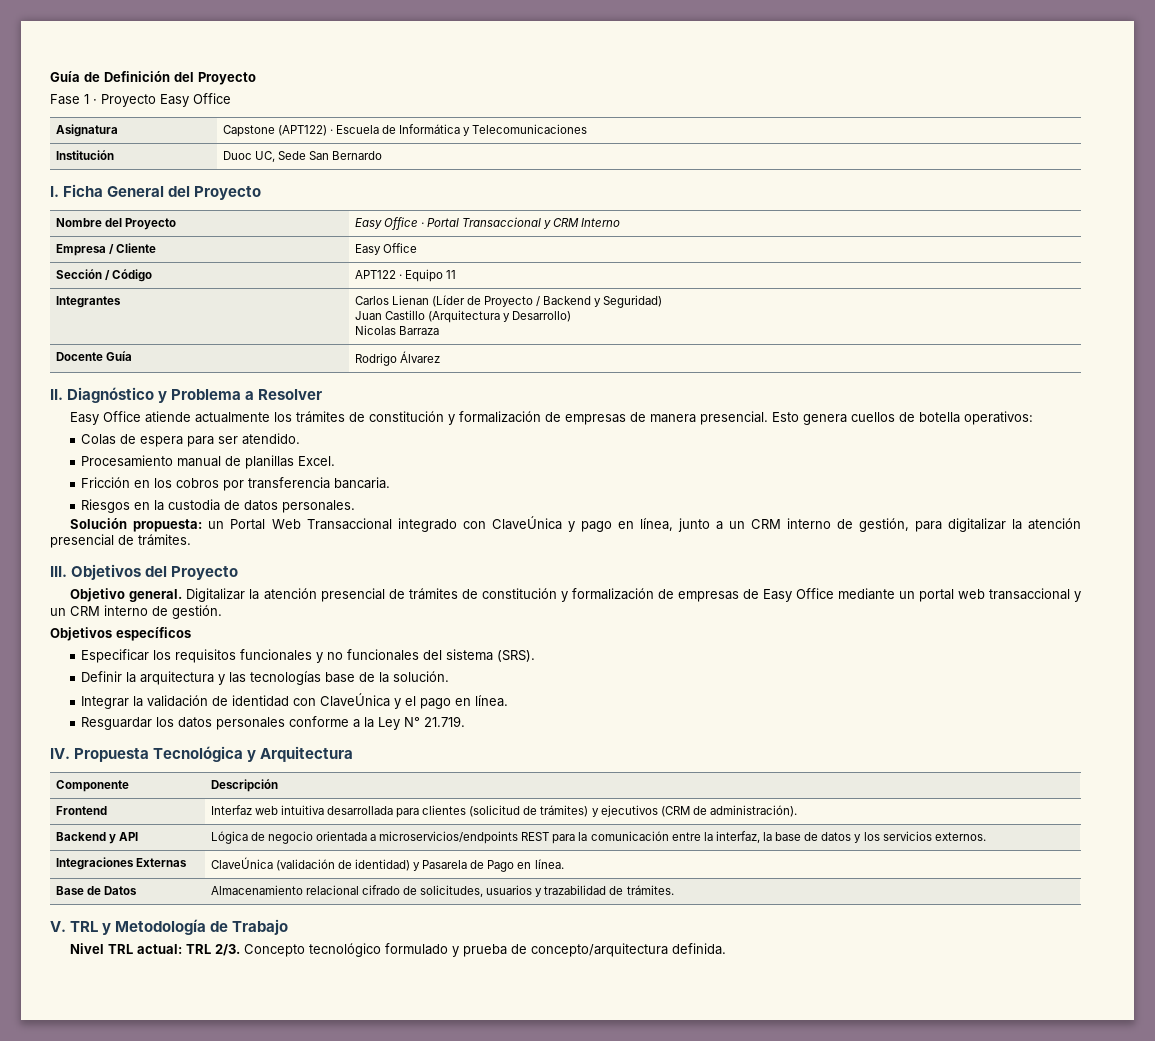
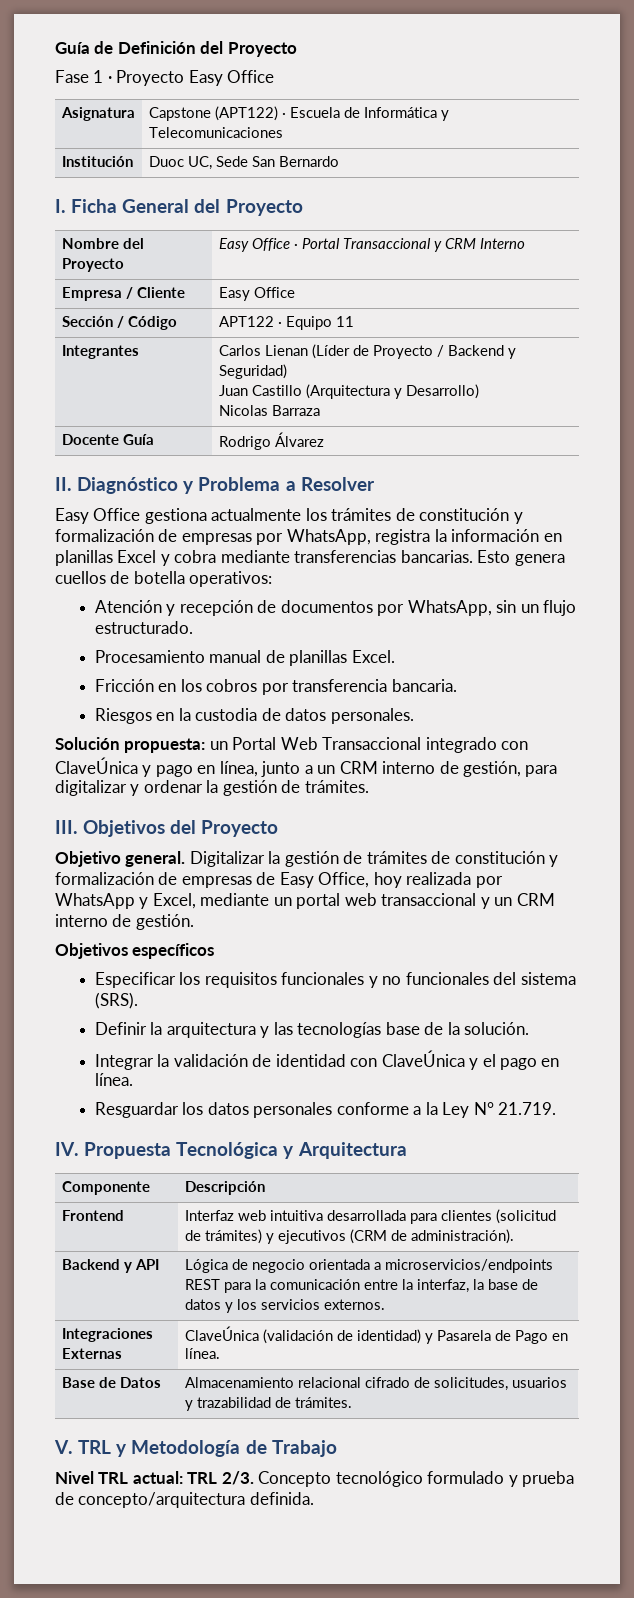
- Easy Office atiende actualmente los trámites de constitución y formalización de empresas de manera presencial.
+ Easy Office gestiona actualmente los trámites de constitución y formalización de empresas por WhatsApp, registra la información en planillas Excel y cobra mediante transferencias bancarias.
- Colas de espera para ser atendido.
+ Atención y recepción de documentos por WhatsApp, sin un flujo estructurado.
- Solución propuesta: un Portal Web Transaccional integrado con ClaveÚnica y pago en línea, junto a un CRM interno de gestión, para digitalizar la atención presencial de trámites.
+ Solución propuesta: un Portal Web Transaccional integrado con ClaveÚnica y pago en línea, junto a un CRM interno de gestión, para digitalizar y ordenar la gestión de trámites.
- Digitalizar la atención presencial de trámites de constitución y formalización de empresas de Easy Office mediante un portal web transaccional y un CRM interno de gestión.
+ Digitalizar la gestión de trámites de constitución y formalización de empresas de Easy Office, hoy realizada por WhatsApp y Excel, mediante un portal web transaccional y un CRM interno de gestión.

